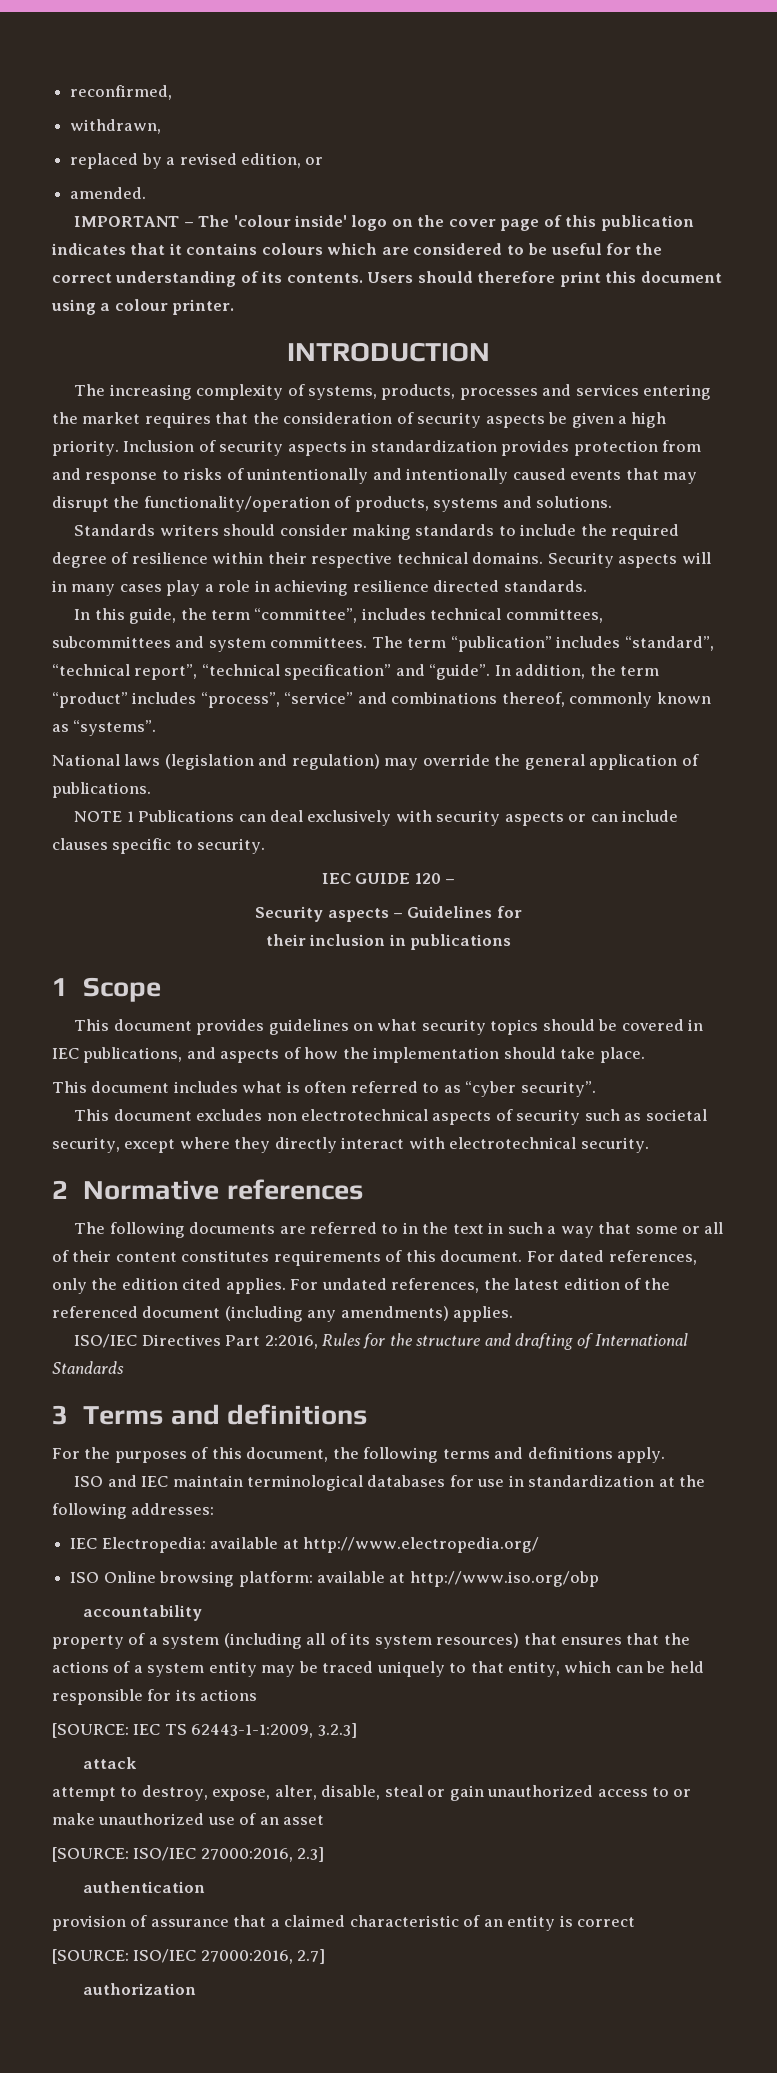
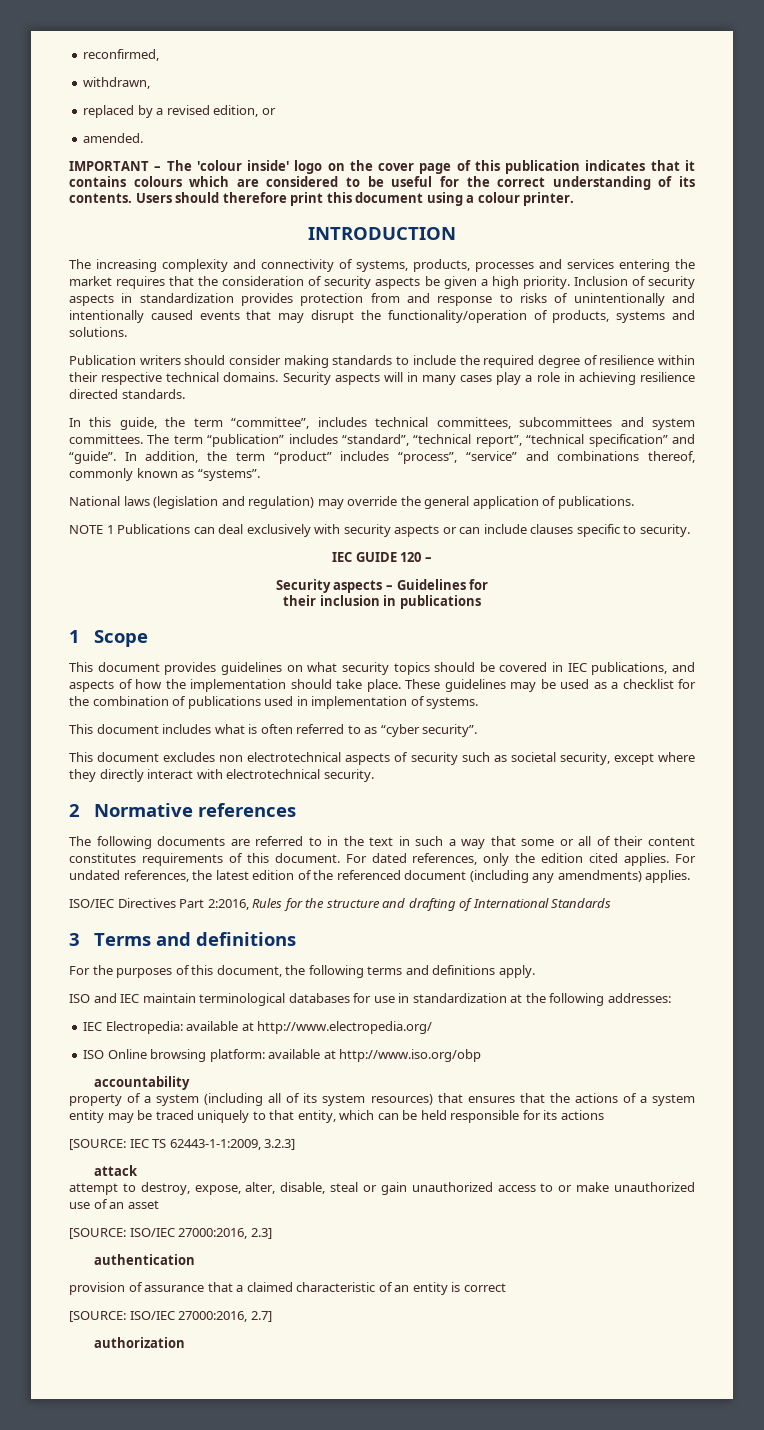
- The increasing complexity of systems, products, processes and services entering the market requires that the consideration of security aspects be given a high priority.
+ The increasing complexity and connectivity of systems, products, processes and services entering the market requires that the consideration of security aspects be given a high priority.
- Standards writers should consider making standards to include the required degree of resilience within their respective technical domains.
+ Publication writers should consider making standards to include the required degree of resilience within their respective technical domains.
+ These guidelines may be used as a checklist for the combination of publications used in implementation of systems.

